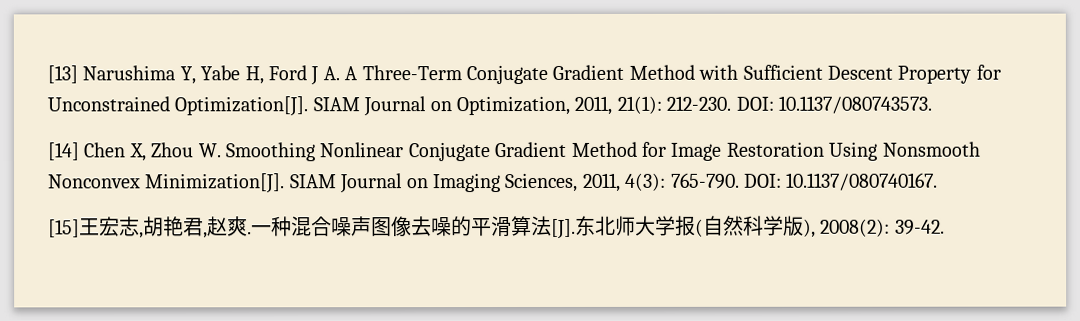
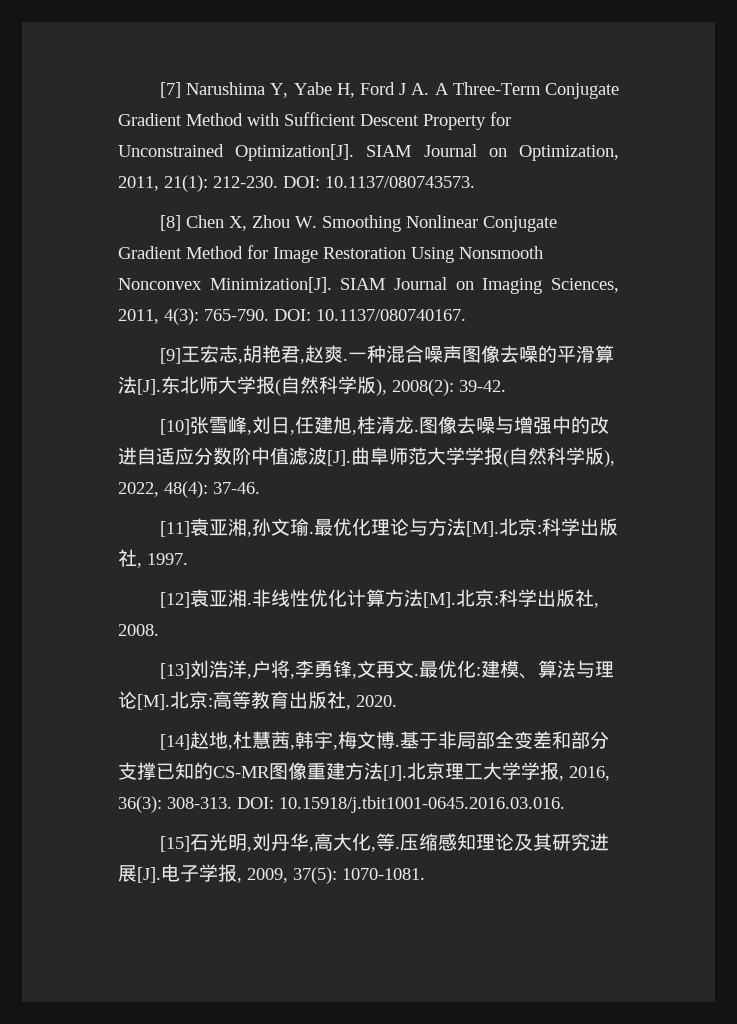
- [13] Narushima Y, Yabe H, Ford J A. A Three-Term Conjugate Gradient Method with Sufficient Descent Property for Unconstrained Optimization[J].
+ [7] Narushima Y, Yabe H, Ford J A. A Three-Term Conjugate Gradient Method with Sufficient Descent Property for Unconstrained Optimization[J].
- [14] Chen X, Zhou W. Smoothing Nonlinear Conjugate Gradient Method for Image Restoration Using Nonsmooth Nonconvex Minimization[J].
+ [8] Chen X, Zhou W. Smoothing Nonlinear Conjugate Gradient Method for Image Restoration Using Nonsmooth Nonconvex Minimization[J].
- [15]王宏志,胡艳君,赵爽.
+ [9]王宏志,胡艳君,赵爽.
+ [10]张雪峰,刘日,任建旭,桂清龙.图像去噪与增强中的改进自适应分数阶中值滤波[J].曲阜师范大学学报(自然科学版), 2022, 48(4): 37-46.
+ [11]袁亚湘,孙文瑜.最优化理论与方法[M].北京:科学出版社, 1997.
+ [12]袁亚湘.非线性优化计算方法[M].北京:科学出版社, 2008.
+ [13]刘浩洋,户将,李勇锋,文再文.最优化:建模、算法与理论[M].北京:高等教育出版社, 2020.
+ [14]赵地,杜慧茜,韩宇,梅文博.基于非局部全变差和部分支撑已知的CS-MR图像重建方法[J].北京理工大学学报, 2016, 36(3): 308-313. DOI: 10.15918/j.tbit1001-0645.2016.03.016.
+ [15]石光明,刘丹华,高大化,等.压缩感知理论及其研究进展[J].电子学报, 2009, 37(5): 1070-1081.

